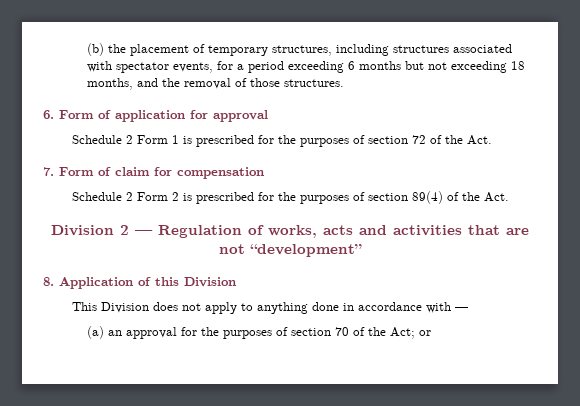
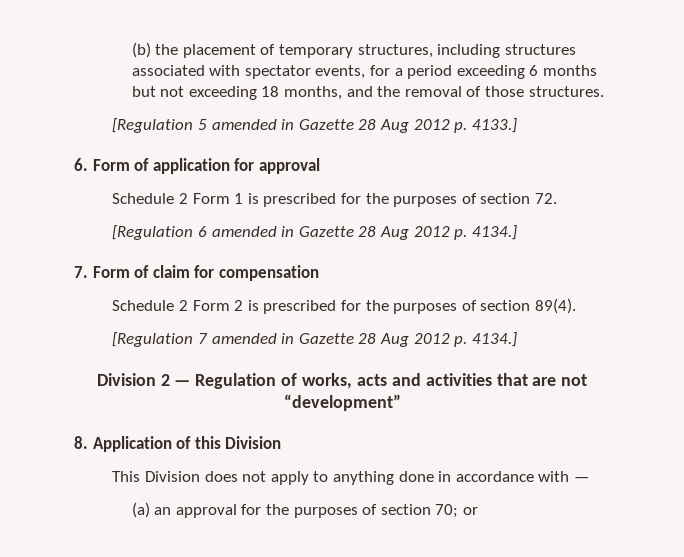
+ [Regulation 5 amended in Gazette 28 Aug 2012 p. 4133.]
- Schedule 2 Form 1 is prescribed for the purposes of section 72 of the Act.
+ Schedule 2 Form 1 is prescribed for the purposes of section 72.
+ [Regulation 6 amended in Gazette 28 Aug 2012 p. 4134.]
- Schedule 2 Form 2 is prescribed for the purposes of section 89(4) of the Act.
+ Schedule 2 Form 2 is prescribed for the purposes of section 89(4).
+ [Regulation 7 amended in Gazette 28 Aug 2012 p. 4134.]
- (a) an approval for the purposes of section 70 of the Act; or
+ (a) an approval for the purposes of section 70; or

